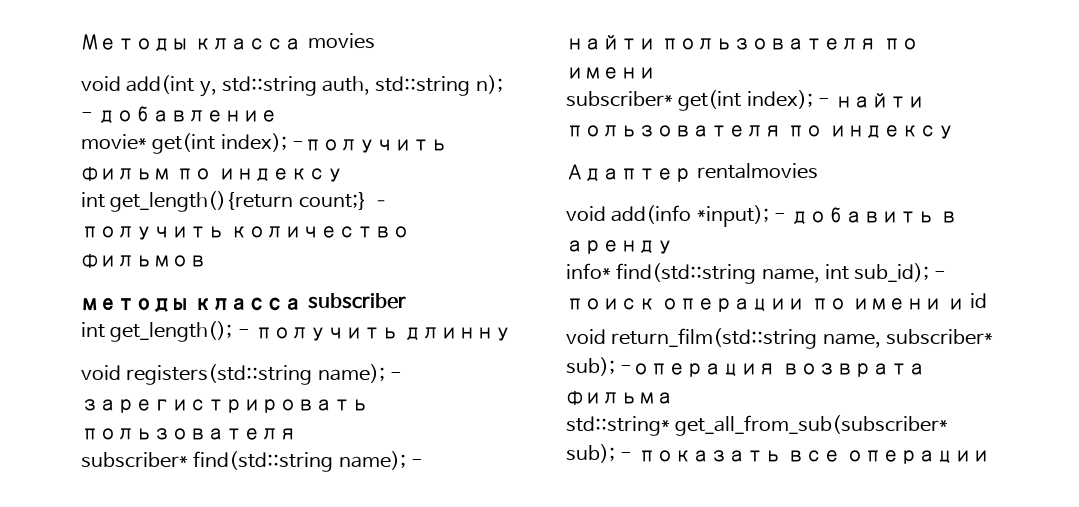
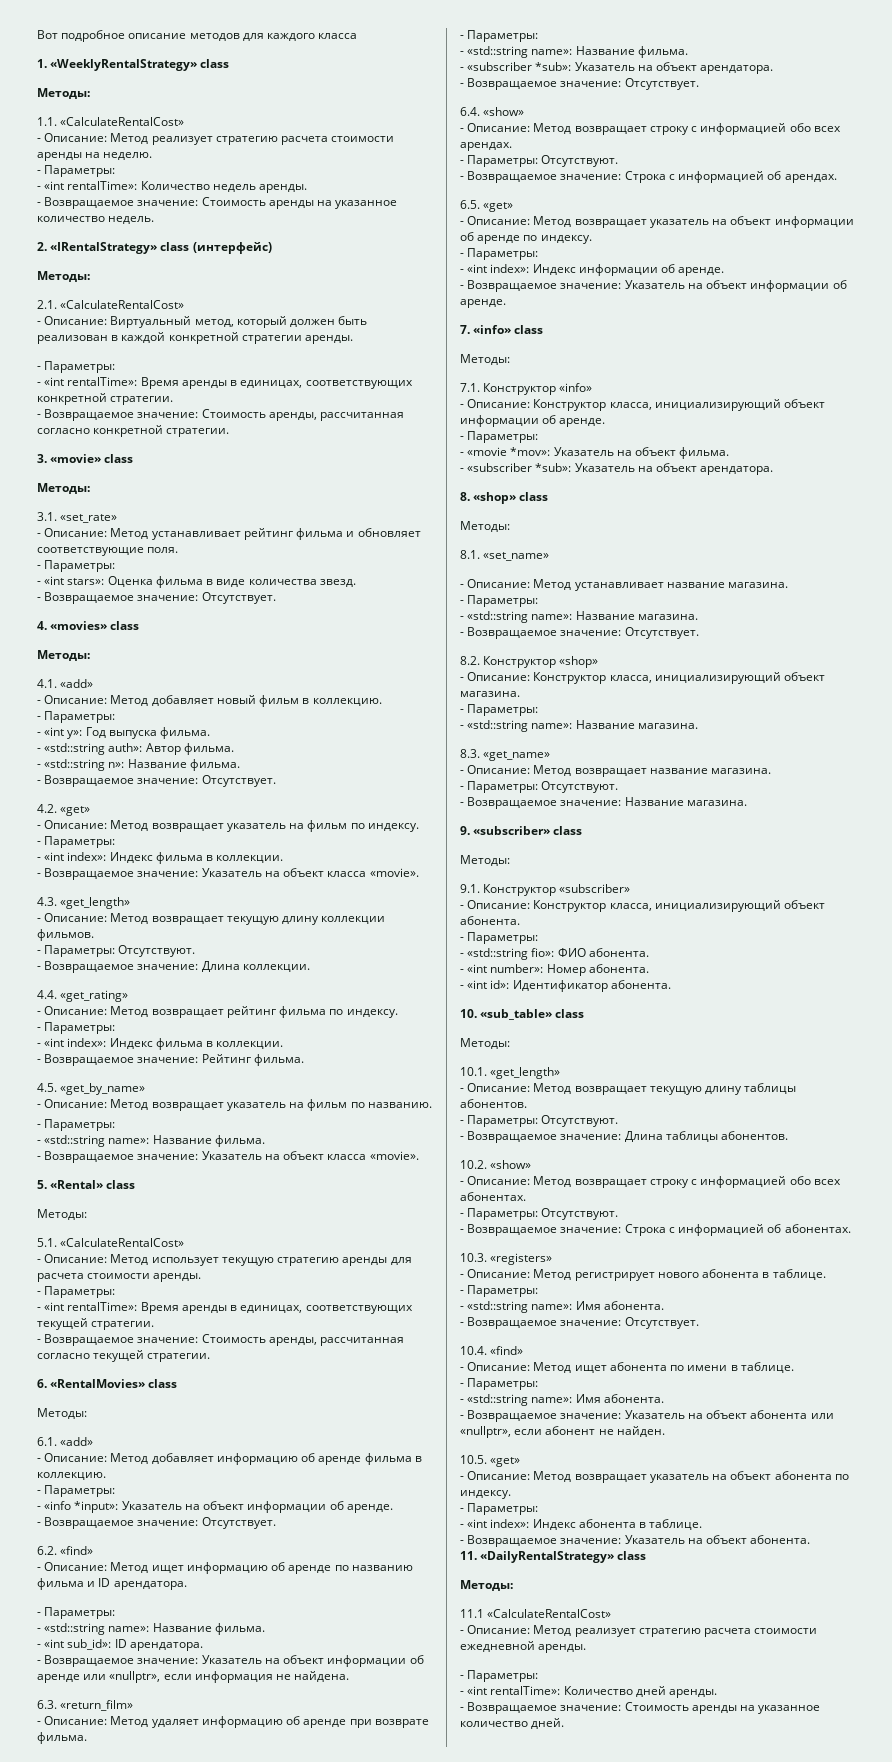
- Методы класса movies
- void add(int y, std::string auth, std::string n); - добавление
- movie* get(int index); -получить фильм по индексу
- int get_length(){return count;} – получить количество фильмов
- методы класса subscriber
- int get_length(); - получить длинну
- void registers(std::string name); - зарегистрировать пользователя
- subscriber* find(std::string name); - найти пользователя по имени
- subscriber* get(int index); - найти пользователя по индексу
- Адаптер rentalmovies
- void add(info *input); - добавить в аренду
- info* find(std::string name, int sub_id); - поиск операции по имени и id
- void return_film(std::string name, subscriber* sub); -операция возврата фильма
- std::string* get_all_from_sub(subscriber* sub); - показать все операции
+ Вот подробное описание методов для каждого класса
+ 1. «WeeklyRentalStrategy» class
+ Методы:
+ 1.1. «CalculateRentalCost»
+ - Описание: Метод реализует стратегию расчета стоимости аренды на неделю.
+ - Параметры:
+ - «int rentalTime»: Количество недель аренды.
+ - Возвращаемое значение: Стоимость аренды на указанное количество недель.
+ 2. «IRentalStrategy» class (интерфейс)
+ Методы:
+ 2.1. «CalculateRentalCost»
+ - Описание: Виртуальный метод, который должен быть реализован в каждой конкретной стратегии аренды.
+ - Параметры:
+ - «int rentalTime»: Время аренды в единицах, соответствующих конкретной стратегии.
+ - Возвращаемое значение: Стоимость аренды, рассчитанная согласно конкретной стратегии.
+ 3. «movie» class
+ Методы:
+ 3.1. «set_rate»
+ - Описание: Метод устанавливает рейтинг фильма и обновляет соответствующие поля.
+ - Параметры:
+ - «int stars»: Оценка фильма в виде количества звезд.
+ - Возвращаемое значение: Отсутствует.
+ 4. «movies» class
+ Методы:
+ 4.1. «add»
+ - Описание: Метод добавляет новый фильм в коллекцию.
+ - Параметры:
+ - «int y»: Год выпуска фильма.
+ - «std::string auth»: Автор фильма.
+ - «std::string n»: Название фильма.
+ - Возвращаемое значение: Отсутствует.
+ 4.2. «get»
+ - Описание: Метод возвращает указатель на фильм по индексу.
+ - Параметры:
+ - «int index»: Индекс фильма в коллекции.
+ - Возвращаемое значение: Указатель на объект класса «movie».
+ 4.3. «get_length»
+ - Описание: Метод возвращает текущую длину коллекции фильмов.
+ - Параметры: Отсутствуют.
+ - Возвращаемое значение: Длина коллекции.
+ 4.4. «get_rating»
+ - Описание: Метод возвращает рейтинг фильма по индексу.
+ - Параметры:
+ - «int index»: Индекс фильма в коллекции.
+ - Возвращаемое значение: Рейтинг фильма.
+ 4.5. «get_by_name»
+ - Описание: Метод возвращает указатель на фильм по названию.
+ - Параметры:
+ - «std::string name»: Название фильма.
+ - Возвращаемое значение: Указатель на объект класса «movie».
+ 5. «Rental» class
+ Методы:
+ 5.1. «CalculateRentalCost»
+ - Описание: Метод использует текущую стратегию аренды для расчета стоимости аренды.
+ - Параметры:
+ - «int rentalTime»: Время аренды в единицах, соответствующих текущей стратегии.
+ - Возвращаемое значение: Стоимость аренды, рассчитанная согласно текущей стратегии.
+ 6. «RentalMovies» class
+ Методы:
+ 6.1. «add»
+ - Описание: Метод добавляет информацию об аренде фильма в коллекцию.
+ - Параметры:
+ - «info *input»: Указатель на объект информации об аренде.
+ - Возвращаемое значение: Отсутствует.
+ 6.2. «find»
+ - Описание: Метод ищет информацию об аренде по названию фильма и ID арендатора.
+ - Параметры:
+ - «std::string name»: Название фильма.
+ - «int sub_id»: ID арендатора.
+ - Возвращаемое значение: Указатель на объект информации об аренде или «nullptr», если информация не найдена.
+ 6.3. «return_film»
+ - Описание: Метод удаляет информацию об аренде при возврате фильма.
+ - Параметры:
+ - «std::string name»: Название фильма.
+ - «subscriber *sub»: Указатель на объект арендатора.
+ - Возвращаемое значение: Отсутствует.
+ 6.4. «show»
+ - Описание: Метод возвращает строку с информацией обо всех арендах.
+ - Параметры: Отсутствуют.
+ - Возвращаемое значение: Строка с информацией об арендах.
+ 6.5. «get»
+ - Описание: Метод возвращает указатель на объект информации об аренде по индексу.
+ - Параметры:
+ - «int index»: Индекс информации об аренде.
+ - Возвращаемое значение: Указатель на объект информации об аренде.
+ 7. «info» class
+ Методы:
+ 7.1. Конструктор «info»
+ - Описание: Конструктор класса, инициализирующий объект информации об аренде.
+ - Параметры:
+ - «movie *mov»: Указатель на объект фильма.
+ - «subscriber *sub»: Указатель на объект арендатора.
+ 8. «shop» class
+ Методы:
+ 8.1. «set_name»
+ - Описание: Метод устанавливает название магазина.
+ - Параметры:
+ - «std::string name»: Название магазина.
+ - Возвращаемое значение: Отсутствует.
+ 8.2. Конструктор «shop»
+ - Описание: Конструктор класса, инициализирующий объект магазина.
+ - Параметры:
+ - «std::string name»: Название магазина.
+ 8.3. «get_name»
+ - Описание: Метод возвращает название магазина.
+ - Параметры: Отсутствуют.
+ - Возвращаемое значение: Название магазина.
+ 9. «subscriber» class
+ Методы:
+ 9.1. Конструктор «subscriber»
+ - Описание: Конструктор класса, инициализирующий объект абонента.
+ - Параметры:
+ - «std::string fio»: ФИО абонента.
+ - «int number»: Номер абонента.
+ - «int id»: Идентификатор абонента.
+ 10. «sub_table» class
+ Методы:
+ 10.1. «get_length»
+ - Описание: Метод возвращает текущую длину таблицы абонентов.
+ - Параметры: Отсутствуют.
+ - Возвращаемое значение: Длина таблицы абонентов.
+ 10.2. «show»
+ - Описание: Метод возвращает строку с информацией обо всех абонентах.
+ - Параметры: Отсутствуют.
+ - Возвращаемое значение: Строка с информацией об абонентах.
+ 10.3. «registers»
+ - Описание: Метод регистрирует нового абонента в таблице.
+ - Параметры:
+ - «std::string name»: Имя абонента.
+ - Возвращаемое значение: Отсутствует.
+ 10.4. «find»
+ - Описание: Метод ищет абонента по имени в таблице.
+ - Параметры:
+ - «std::string name»: Имя абонента.
+ - Возвращаемое значение: Указатель на объект абонента или «nullptr», если абонент не найден.
+ 10.5. «get»
+ - Описание: Метод возвращает указатель на объект абонента по индексу.
+ - Параметры:
+ - «int index»: Индекс абонента в таблице.
+ - Возвращаемое значение: Указатель на объект абонента.
+ 11. «DailyRentalStrategy» class
+ Методы:
+ 11.1 «CalculateRentalCost»
+ - Описание: Метод реализует стратегию расчета стоимости ежедневной аренды.
+ - Параметры:
+ - «int rentalTime»: Количество дней аренды.
+ - Возвращаемое значение: Стоимость аренды на указанное количество дней.

